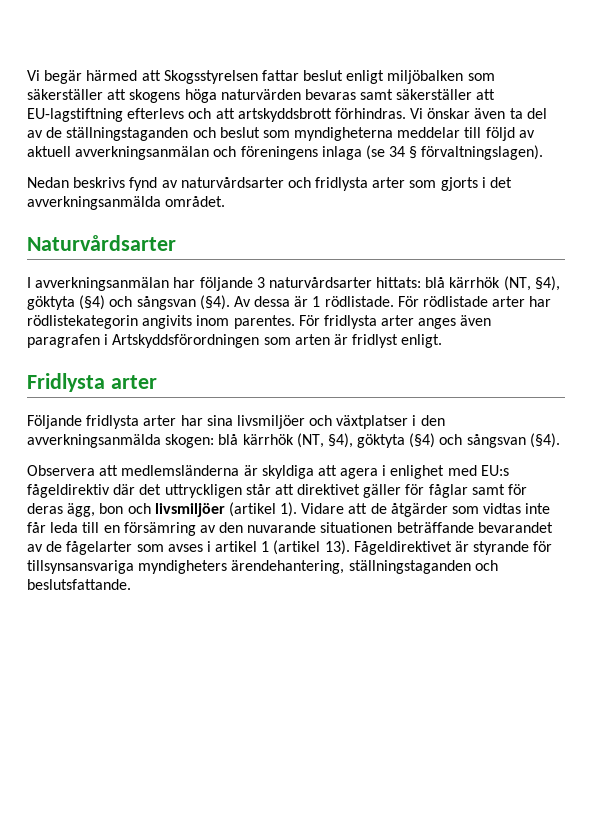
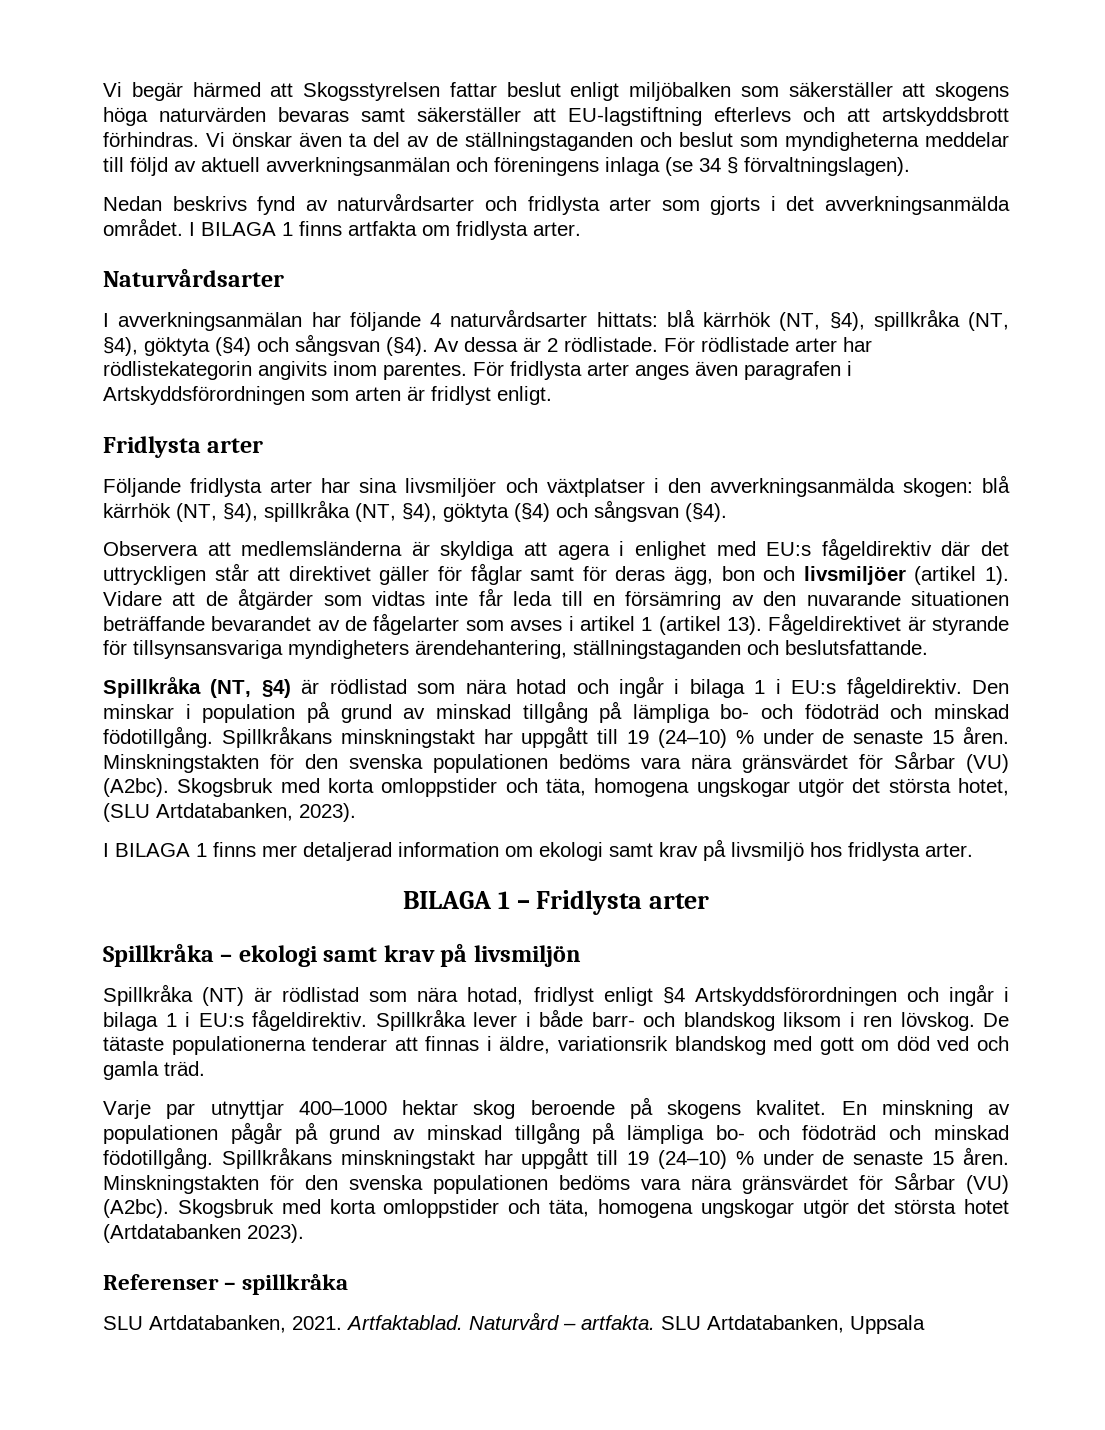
+ I BILAGA 1 finns artfakta om fridlysta arter.
- I avverkningsanmälan har följande 3 naturvårdsarter hittats: blå kärrhök (NT, §4), göktyta (§4) och sångsvan (§4).
+ I avverkningsanmälan har följande 4 naturvårdsarter hittats: blå kärrhök (NT, §4), spillkråka (NT, §4), göktyta (§4) och sångsvan (§4).
- Av dessa är 1 rödlistade.
+ Av dessa är 2 rödlistade.
- Följande fridlysta arter har sina livsmiljöer och växtplatser i den avverkningsanmälda skogen: blå kärrhök (NT, §4), göktyta (§4) och sångsvan (§4).
+ Följande fridlysta arter har sina livsmiljöer och växtplatser i den avverkningsanmälda skogen: blå kärrhök (NT, §4), spillkråka (NT, §4), göktyta (§4) och sångsvan (§4).
+ Spillkråka (NT, §4) är rödlistad som nära hotad och ingår i bilaga 1 i EU:s fågeldirektiv. Den minskar i population på grund av minskad tillgång på lämpliga bo- och födoträd och minskad födotillgång. Spillkråkans minskningstakt har uppgått till 19 (24–10) % under de senaste 15 åren. Minskningstakten för den svenska populationen bedöms vara nära gränsvärdet för Sårbar (VU) (A2bc). Skogsbruk med korta omloppstider och täta, homogena ungskogar utgör det största hotet, (SLU Artdatabanken, 2023).
+ I BILAGA 1 finns mer detaljerad information om ekologi samt krav på livsmiljö hos fridlysta arter.
+ BILAGA 1 – Fridlysta arter
+ Spillkråka – ekologi samt krav på livsmiljön
+ Spillkråka (NT) är rödlistad som nära hotad, fridlyst enligt §4 Artskyddsförordningen och ingår i bilaga 1 i EU:s fågeldirektiv. Spillkråka lever i både barr- och blandskog liksom i ren lövskog. De tätaste populationerna tenderar att finnas i äldre, variationsrik blandskog med gott om död ved och gamla träd.
+ Varje par utnyttjar 400–1000 hektar skog beroende på skogens kvalitet. En minskning av populationen pågår på grund av minskad tillgång på lämpliga bo- och födoträd och minskad födotillgång. Spillkråkans minskningstakt har uppgått till 19 (24–10) % under de senaste 15 åren. Minskningstakten för den svenska populationen bedöms vara nära gränsvärdet för Sårbar (VU) (A2bc). Skogsbruk med korta omloppstider och täta, homogena ungskogar utgör det största hotet (Artdatabanken 2023).
+ Referenser – spillkråka
+ SLU Artdatabanken, 2021. Artfaktablad. Naturvård – artfakta. SLU Artdatabanken, Uppsala

